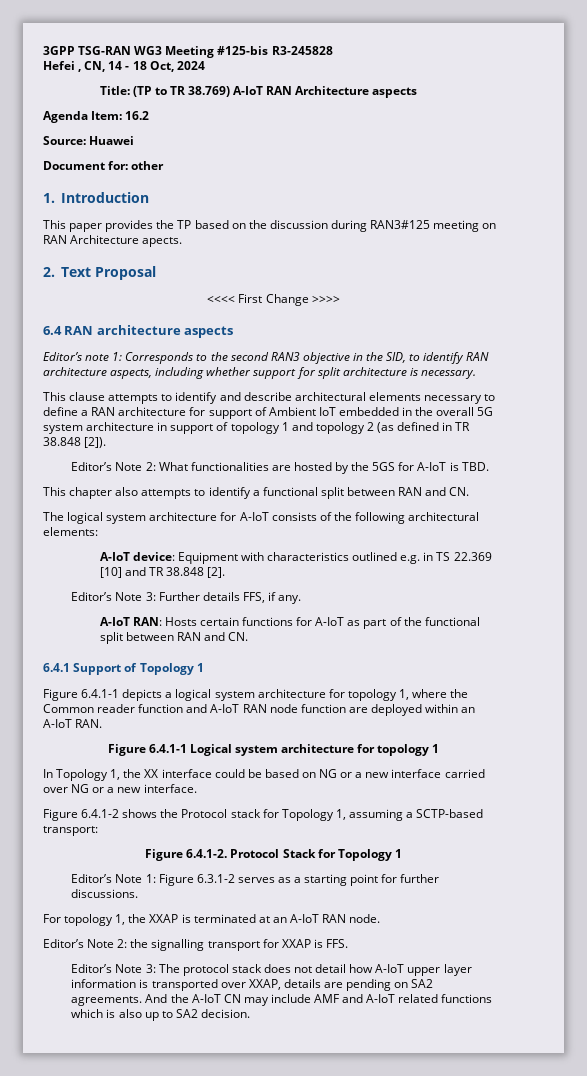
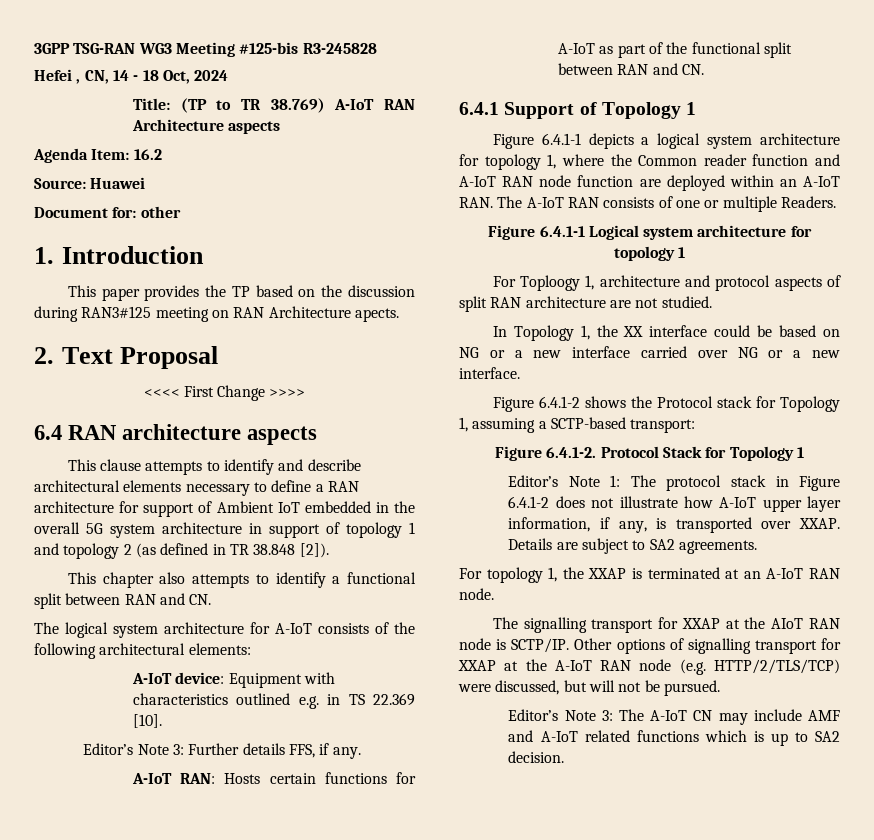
- Editor’s note 1: Corresponds to the second RAN3 objective in the SID, to identify RAN architecture aspects, including whether support for split architecture is necessary.
- Editor’s Note 2: What functionalities are hosted by the 5GS for A-IoT is TBD.
- A-IoT device: Equipment with characteristics outlined e.g. in TS 22.369 [10] and TR 38.848 [2].
+ A-IoT device: Equipment with characteristics outlined e.g. in TS 22.369 [10].
- Figure 6.4.1-1 depicts a logical system architecture for topology 1, where the Common reader function and A-IoT RAN node function are deployed within an A-IoT RAN.
+ Figure 6.4.1-1 depicts a logical system architecture for topology 1, where the Common reader function and A-IoT RAN node function are deployed within an A-IoT RAN. The A-IoT RAN consists of one or multiple Readers.
+ For Toploogy 1, architecture and protocol aspects of split RAN architecture are not studied.
- Editor’s Note 1: Figure 6.3.1-2 serves as a starting point for further discussions.
+ Editor’s Note 1: The protocol stack in Figure 6.4.1-2 does not illustrate how A-IoT upper layer information, if any, is transported over XXAP. Details are subject to SA2 agreements.
- Editor’s Note 2: the signalling transport for XXAP is FFS.
- Editor’s Note 3: The protocol stack does not detail how A-IoT upper layer information is transported over XXAP, details are pending on SA2 agreements. And the A-IoT CN may include AMF and A-IoT related functions which is also up to SA2 decision.
+ The signalling transport for XXAP at the AIoT RAN node is SCTP/IP. Other options of signalling transport for XXAP at the A-IoT RAN node (e.g. HTTP/2/TLS/TCP) were discussed, but will not be pursued.
+ Editor’s Note 3: The A-IoT CN may include AMF and A-IoT related functions which is up to SA2 decision.

